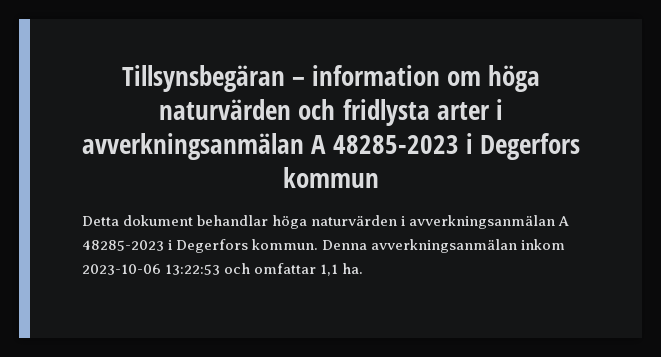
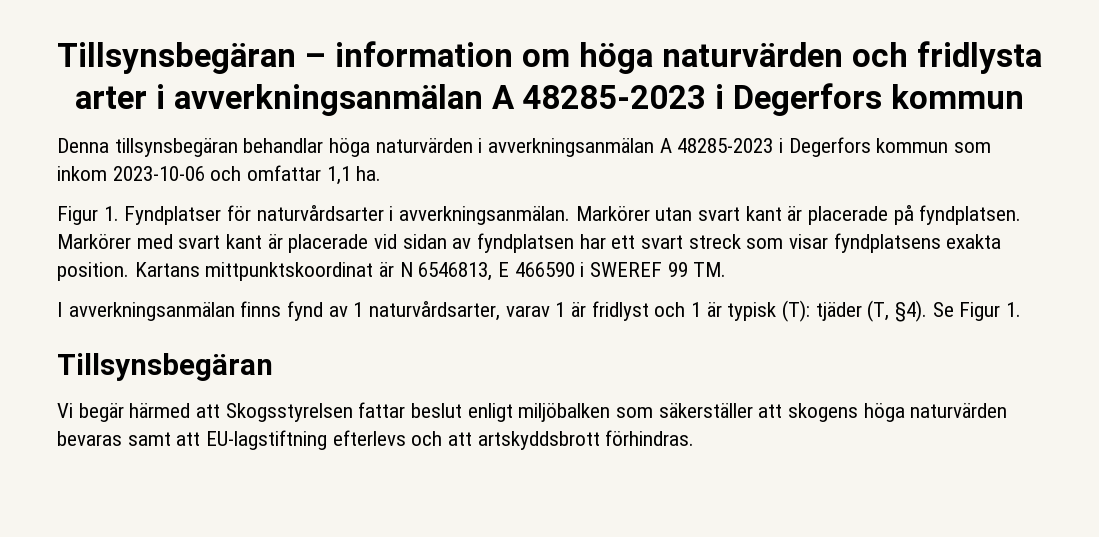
- Detta dokument behandlar höga naturvärden i avverkningsanmälan A 48285-2023 i Degerfors kommun. Denna avverkningsanmälan inkom 2023-10-06 13:22:53 och omfattar 1,1 ha.
+ Denna tillsynsbegäran behandlar höga naturvärden i avverkningsanmälan A 48285-2023 i Degerfors kommun som inkom 2023-10-06 och omfattar 1,1 ha.
+ Figur 1. Fyndplatser för naturvårdsarter i avverkningsanmälan. Markörer utan svart kant är placerade på fyndplatsen. Markörer med svart kant är placerade vid sidan av fyndplatsen har ett svart streck som visar fyndplatsens exakta position. Kartans mittpunktskoordinat är N 6546813, E 466590 i SWEREF 99 TM.
+ I avverkningsanmälan finns fynd av 1 naturvårdsarter, varav 1 är fridlyst och 1 är typisk (T): tjäder (T, §4). Se Figur 1.
+ Tillsynsbegäran
+ Vi begär härmed att Skogsstyrelsen fattar beslut enligt miljöbalken som säkerställer att skogens höga naturvärden bevaras samt att EU-lagstiftning efterlevs och att artskyddsbrott förhindras.

